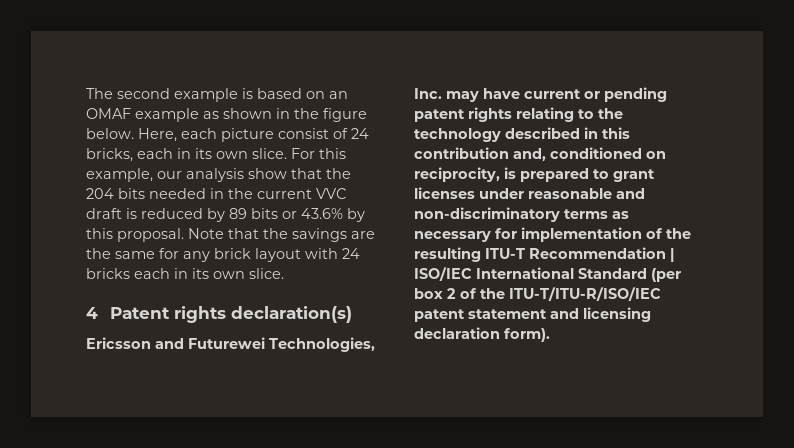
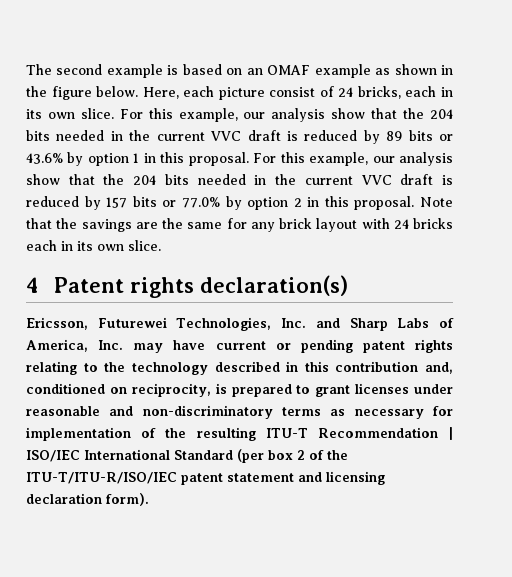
- For this example, our analysis show that the 204 bits needed in the current VVC draft is reduced by 89 bits or 43.6% by this proposal.
+ For this example, our analysis show that the 204 bits needed in the current VVC draft is reduced by 89 bits or 43.6% by option 1 in this proposal. For this example, our analysis show that the 204 bits needed in the current VVC draft is reduced by 157 bits or 77.0% by option 2 in this proposal.
- Ericsson and Futurewei Technologies, Inc. may have current or pending patent rights relating to the technology described in this contribution and, conditioned on reciprocity, is prepared to grant licenses under reasonable and non-discriminatory terms as necessary for implementation of the resulting ITU-T Recommendation | ISO/IEC International Standard (per box 2 of the ITU-T/ITU-R/ISO/IEC patent statement and licensing declaration form).
+ Ericsson, Futurewei Technologies, Inc. and Sharp Labs of America, Inc. may have current or pending patent rights relating to the technology described in this contribution and, conditioned on reciprocity, is prepared to grant licenses under reasonable and non-discriminatory terms as necessary for implementation of the resulting ITU-T Recommendation | ISO/IEC International Standard (per box 2 of the ITU-T/ITU-R/ISO/IEC patent statement and licensing declaration form).

